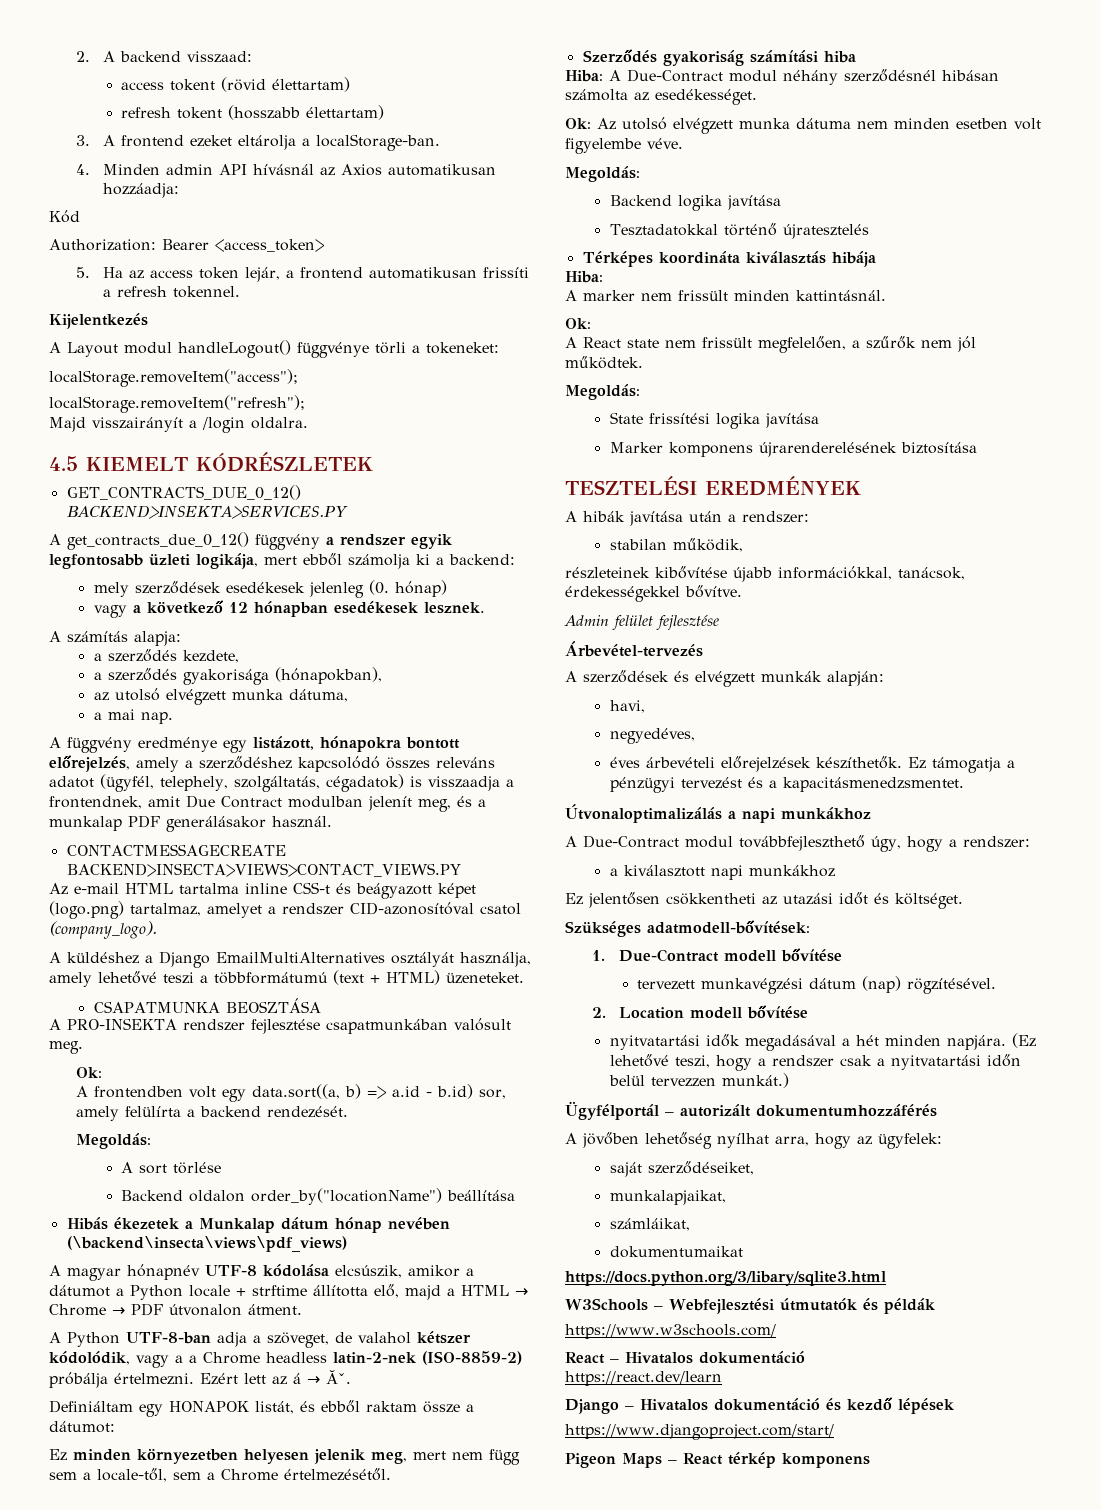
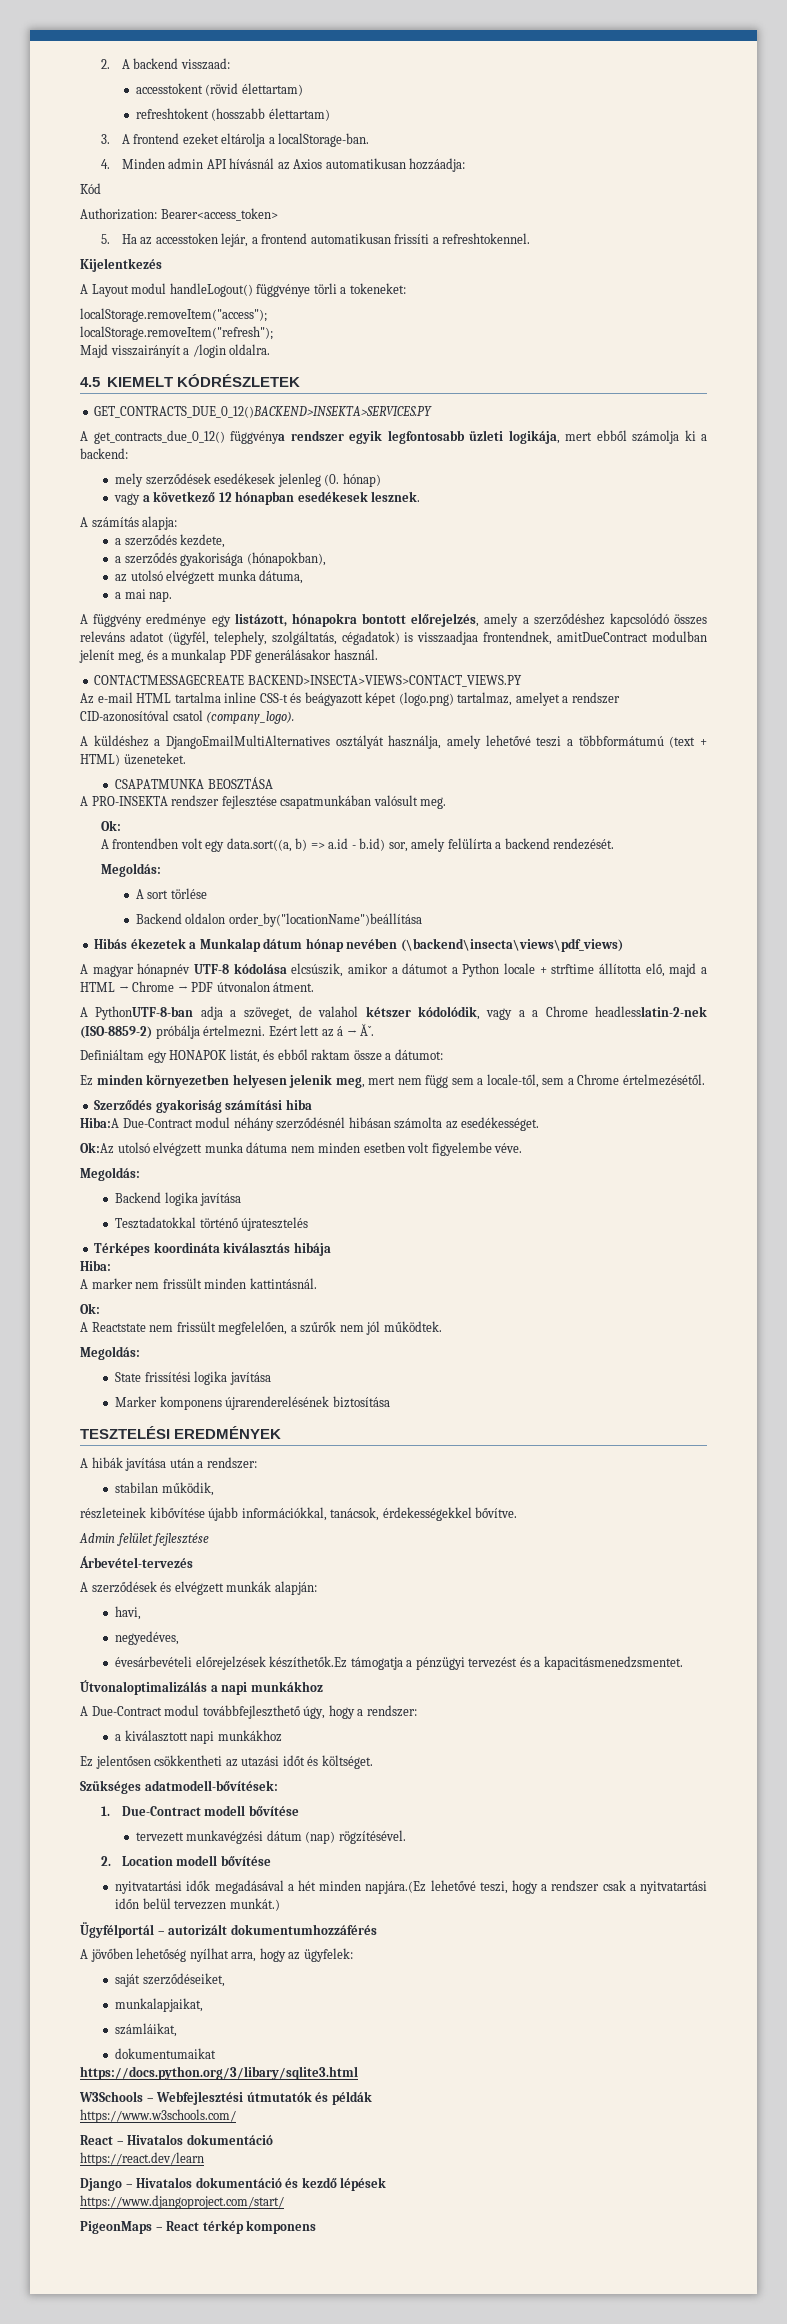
- access tokent (rövid élettartam)
+ accesstokent (rövid élettartam)
- refresh tokent (hosszabb élettartam)
+ refreshtokent (hosszabb élettartam)
- Authorization: Bearer <access_token>
+ Authorization: Bearer<access_token>
- 5. Ha az access token lejár, a frontend automatikusan frissíti a refresh tokennel.
+ 5. Ha az accesstoken lejár, a frontend automatikusan frissíti a refreshtokennel.
- GET_CONTRACTS_DUE_0_12() BACKEND>INSEKTA>SERVICES.PY
+ GET_CONTRACTS_DUE_0_12()BACKEND>INSEKTA>SERVICES.PY
- A get_contracts_due_0_12() függvény a rendszer egyik legfontosabb üzleti logikája, mert ebből számolja ki a backend:
+ A get_contracts_due_0_12() függvénya rendszer egyik legfontosabb üzleti logikája, mert ebből számolja ki a backend:
- A függvény eredménye egy listázott, hónapokra bontott előrejelzés, amely a szerződéshez kapcsolódó összes releváns adatot (ügyfél, telephely, szolgáltatás, cégadatok) is visszaadja a frontendnek, amit Due Contract modulban jelenít meg, és a munkalap PDF generálásakor használ.
+ A függvény eredménye egy listázott, hónapokra bontott előrejelzés, amely a szerződéshez kapcsolódó összes releváns adatot (ügyfél, telephely, szolgáltatás, cégadatok) is visszaadjaa frontendnek, amitDueContract modulban jelenít meg, és a munkalap PDF generálásakor használ.
- A küldéshez a Django EmailMultiAlternatives osztályát használja, amely lehetővé teszi a többformátumú (text + HTML) üzeneteket.
+ A küldéshez a DjangoEmailMultiAlternatives osztályát használja, amely lehetővé teszi a többformátumú (text + HTML) üzeneteket.
- Backend oldalon order_by("locationName") beállítása
+ Backend oldalon order_by("locationName")beállítása
- A Python UTF-8-ban adja a szöveget, de valahol kétszer kódolódik, vagy a a Chrome headless latin-2-nek (ISO-8859-2) próbálja értelmezni.
+ A PythonUTF-8-ban adja a szöveget, de valahol kétszer kódolódik, vagy a a Chrome headlesslatin-2-nek (ISO-8859-2) próbálja értelmezni.
- Hiba: A Due-Contract modul néhány szerződésnél hibásan számolta az esedékességet.
+ Hiba:A Due-Contract modul néhány szerződésnél hibásan számolta az esedékességet.
- Ok: Az utolsó elvégzett munka dátuma nem minden esetben volt figyelembe véve.
+ Ok:Az utolsó elvégzett munka dátuma nem minden esetben volt figyelembe véve.
- A React state nem frissült megfelelően, a szűrők nem jól működtek.
+ A Reactstate nem frissült megfelelően, a szűrők nem jól működtek.
- éves árbevételi előrejelzések készíthetők. Ez támogatja a pénzügyi tervezést és a kapacitásmenedzsmentet.
+ évesárbevételi előrejelzések készíthetők.Ez támogatja a pénzügyi tervezést és a kapacitásmenedzsmentet.
- nyitvatartási idők megadásával a hét minden napjára. (Ez lehetővé teszi, hogy a rendszer csak a nyitvatartási időn belül tervezzen munkát.)
+ nyitvatartási idők megadásával a hét minden napjára.(Ez lehetővé teszi, hogy a rendszer csak a nyitvatartási időn belül tervezzen munkát.)
- Pigeon Maps – React térkép komponens
+ PigeonMaps – React térkép komponens

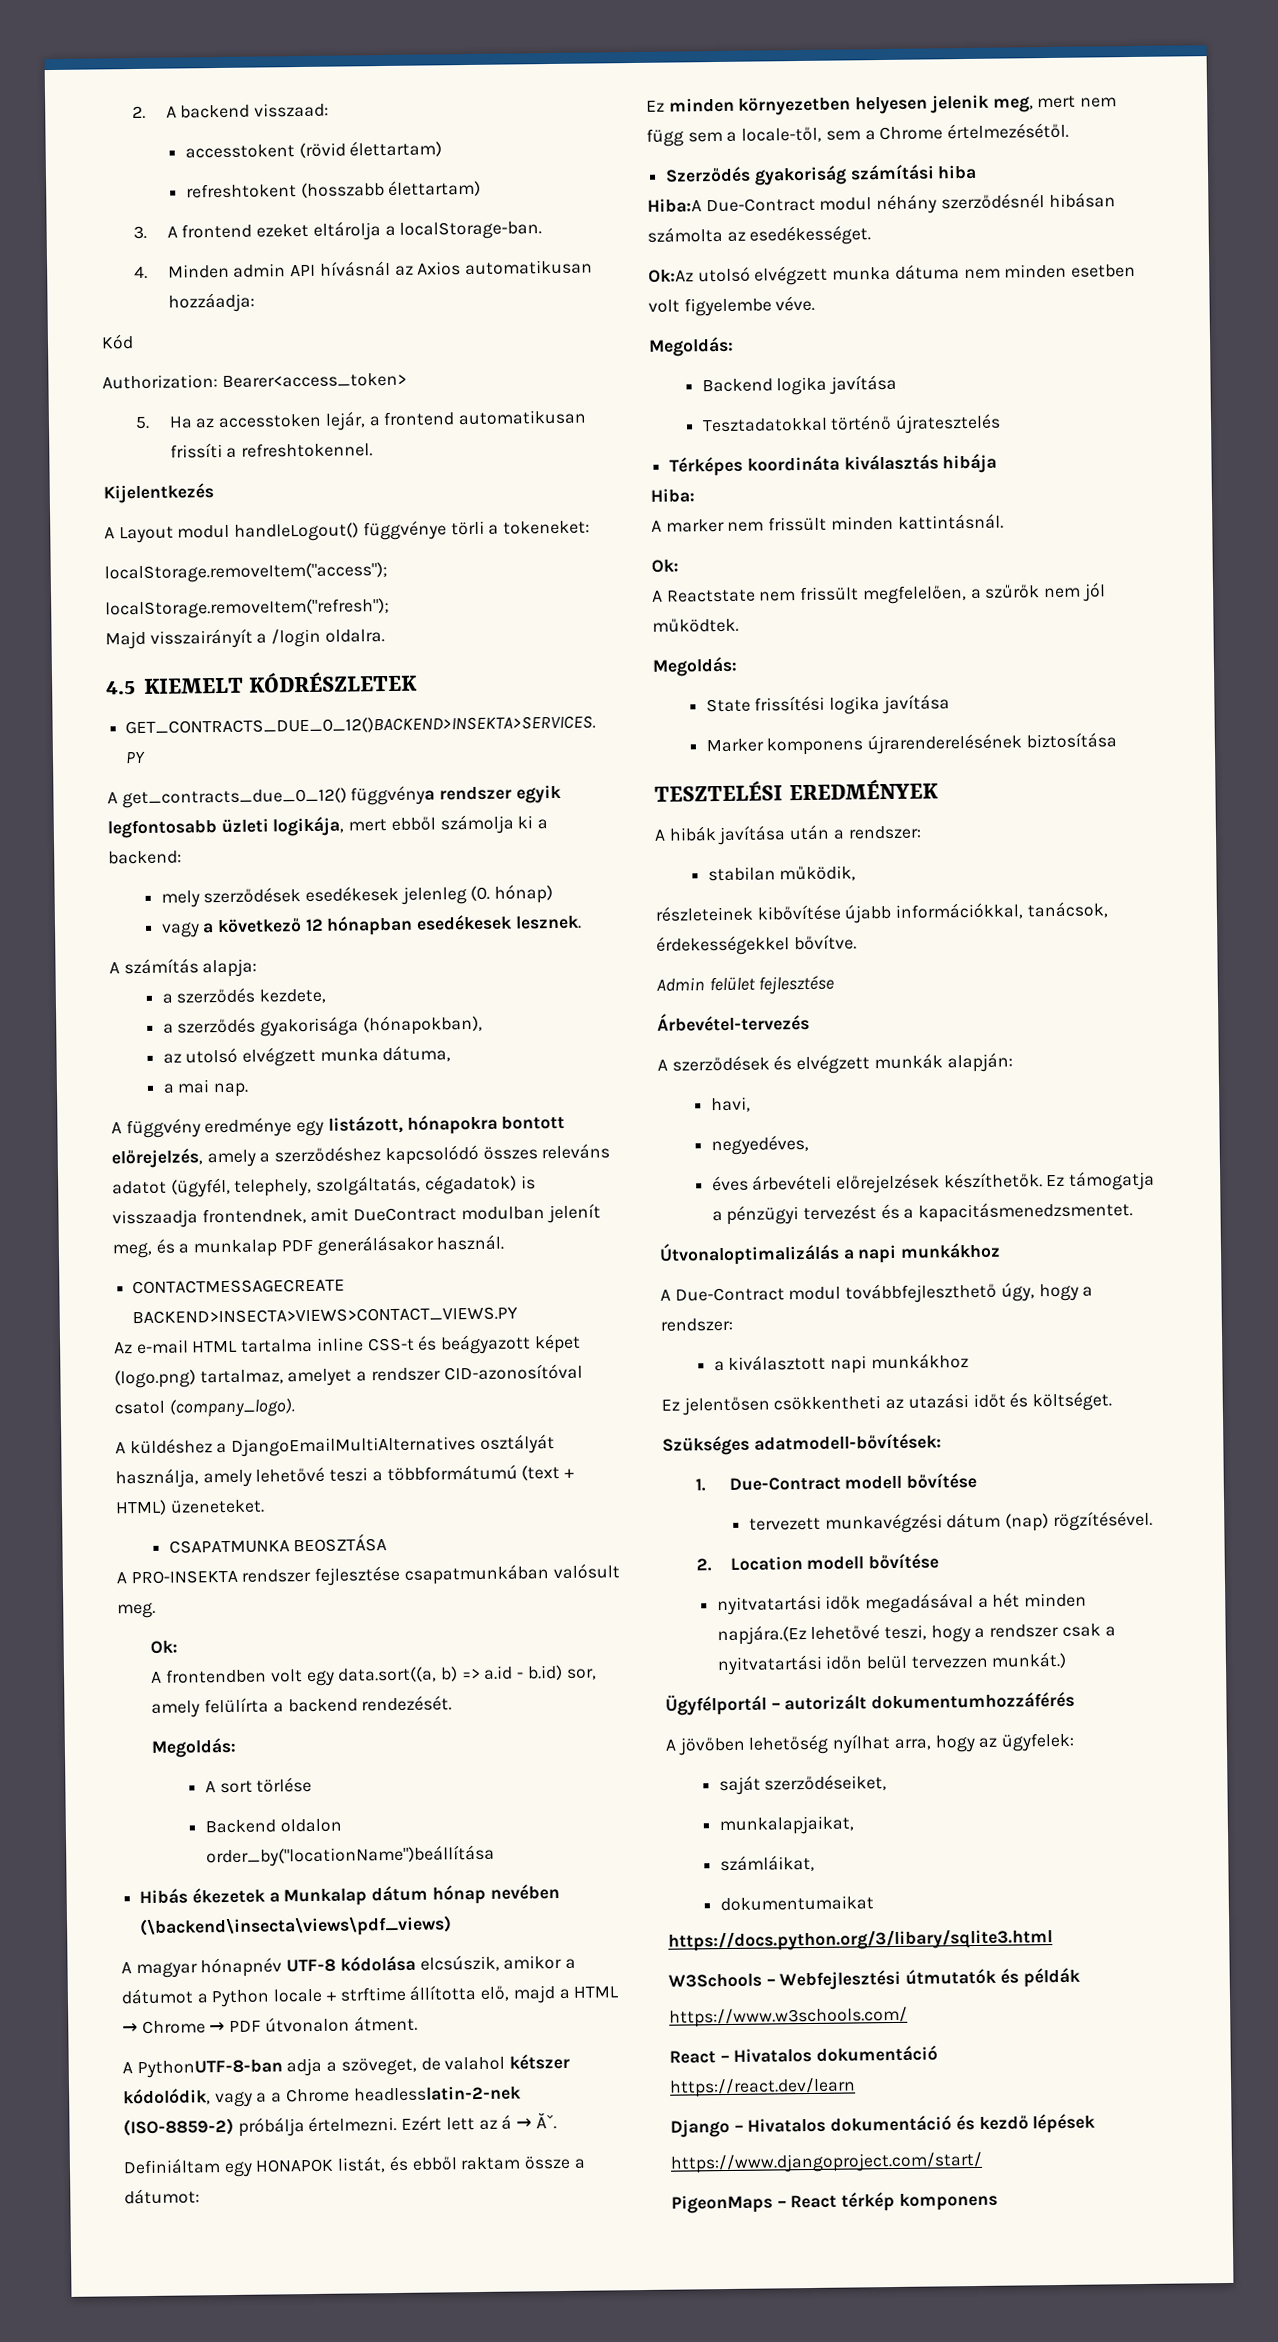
- A függvény eredménye egy listázott, hónapokra bontott előrejelzés, amely a szerződéshez kapcsolódó összes releváns adatot (ügyfél, telephely, szolgáltatás, cégadatok) is visszaadjaa frontendnek, amitDueContract modulban jelenít meg, és a munkalap PDF generálásakor használ.
+ A függvény eredménye egy listázott, hónapokra bontott előrejelzés, amely a szerződéshez kapcsolódó összes releváns adatot (ügyfél, telephely, szolgáltatás, cégadatok) is visszaadja frontendnek, amit DueContract modulban jelenít meg, és a munkalap PDF generálásakor használ.
- évesárbevételi előrejelzések készíthetők.Ez támogatja a pénzügyi tervezést és a kapacitásmenedzsmentet.
+ éves árbevételi előrejelzések készíthetők. Ez támogatja a pénzügyi tervezést és a kapacitásmenedzsmentet.

